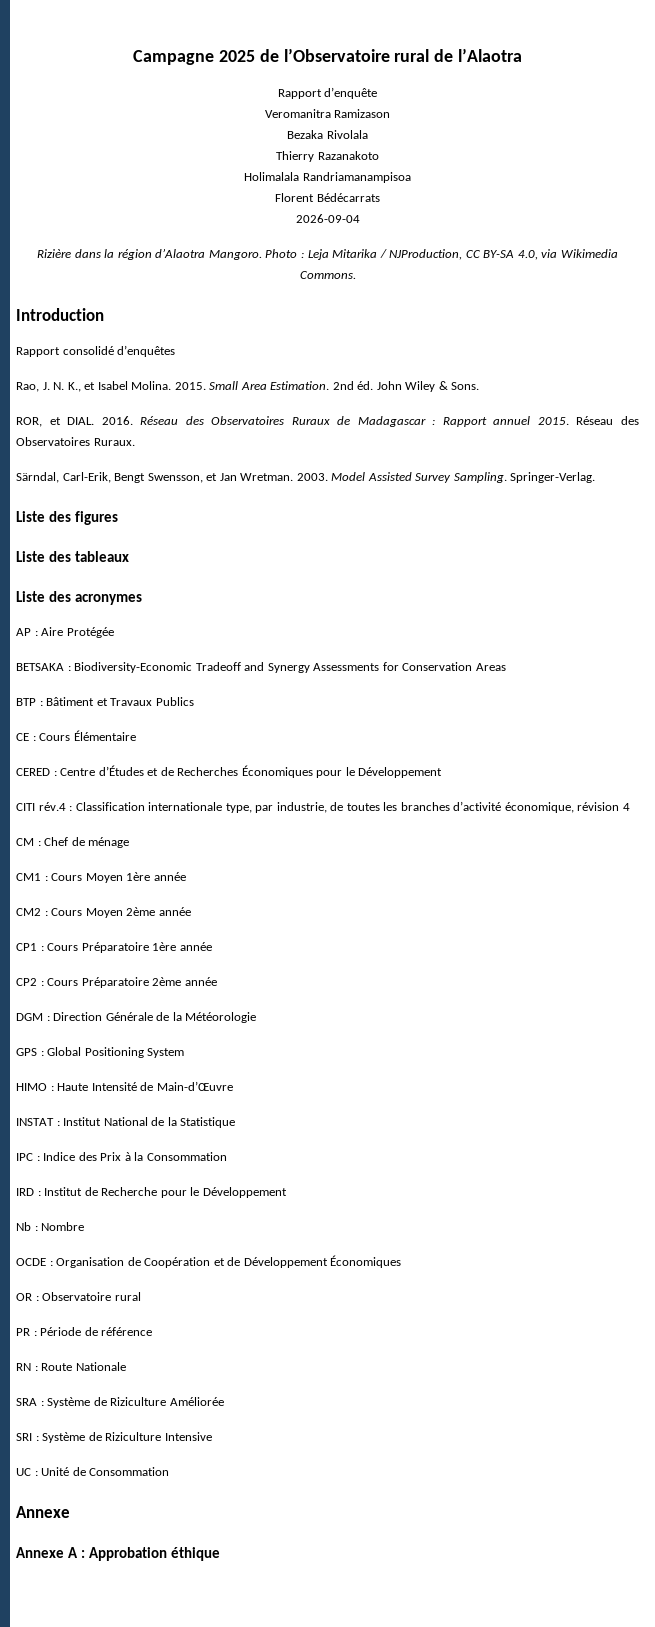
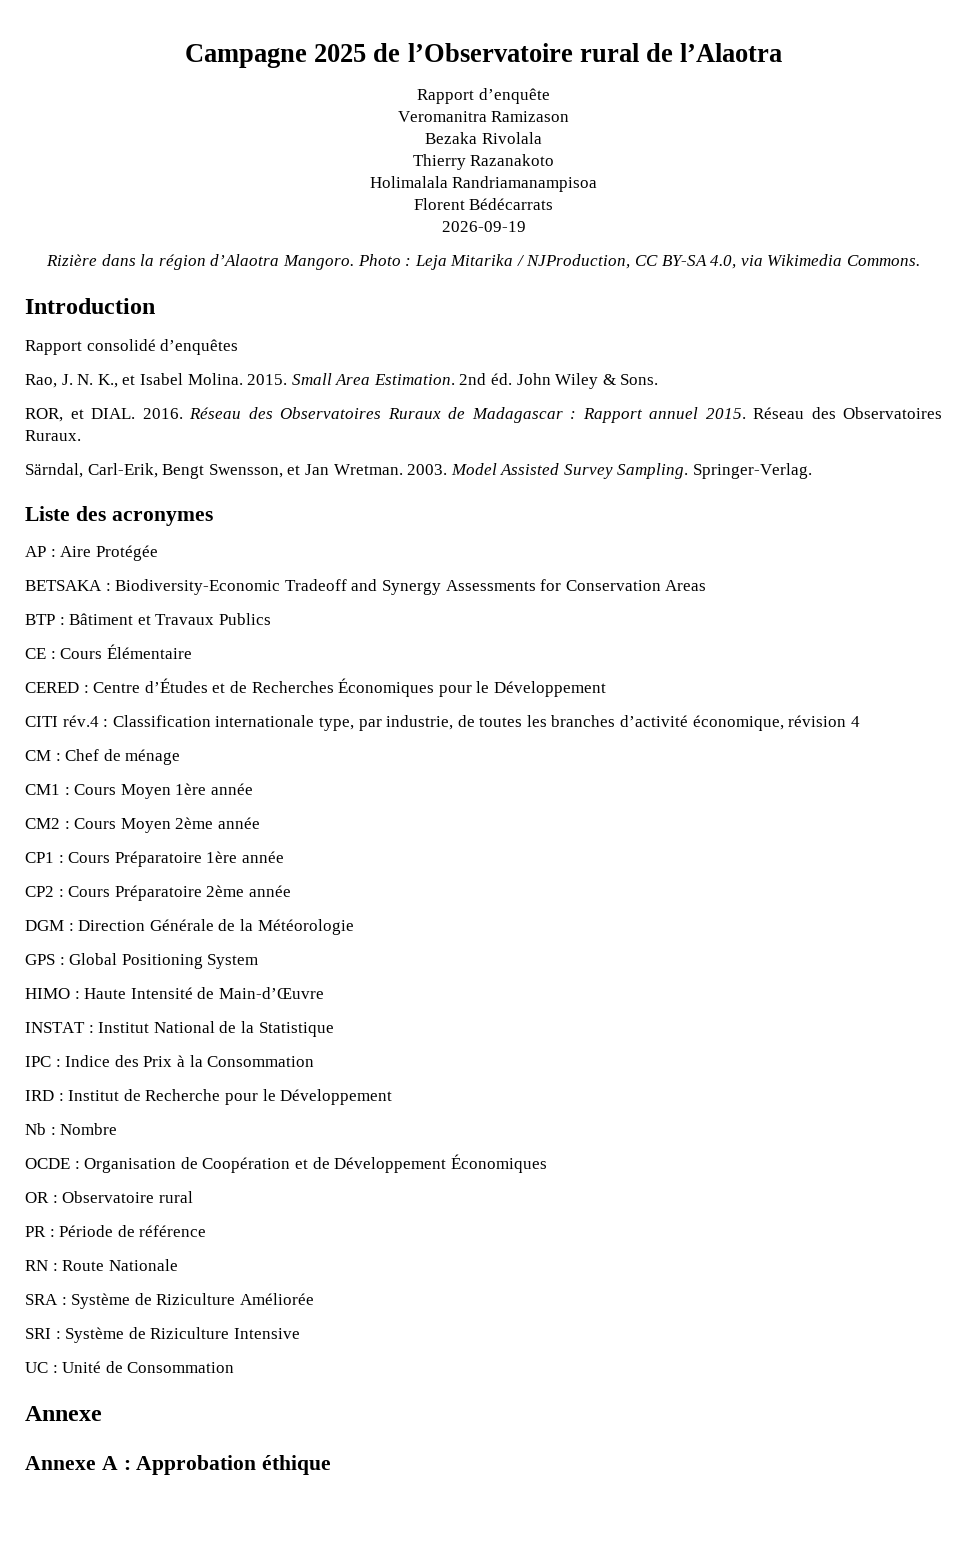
- 2026-09-04
+ 2026-09-19
- Liste des figures
- Liste des tableaux

